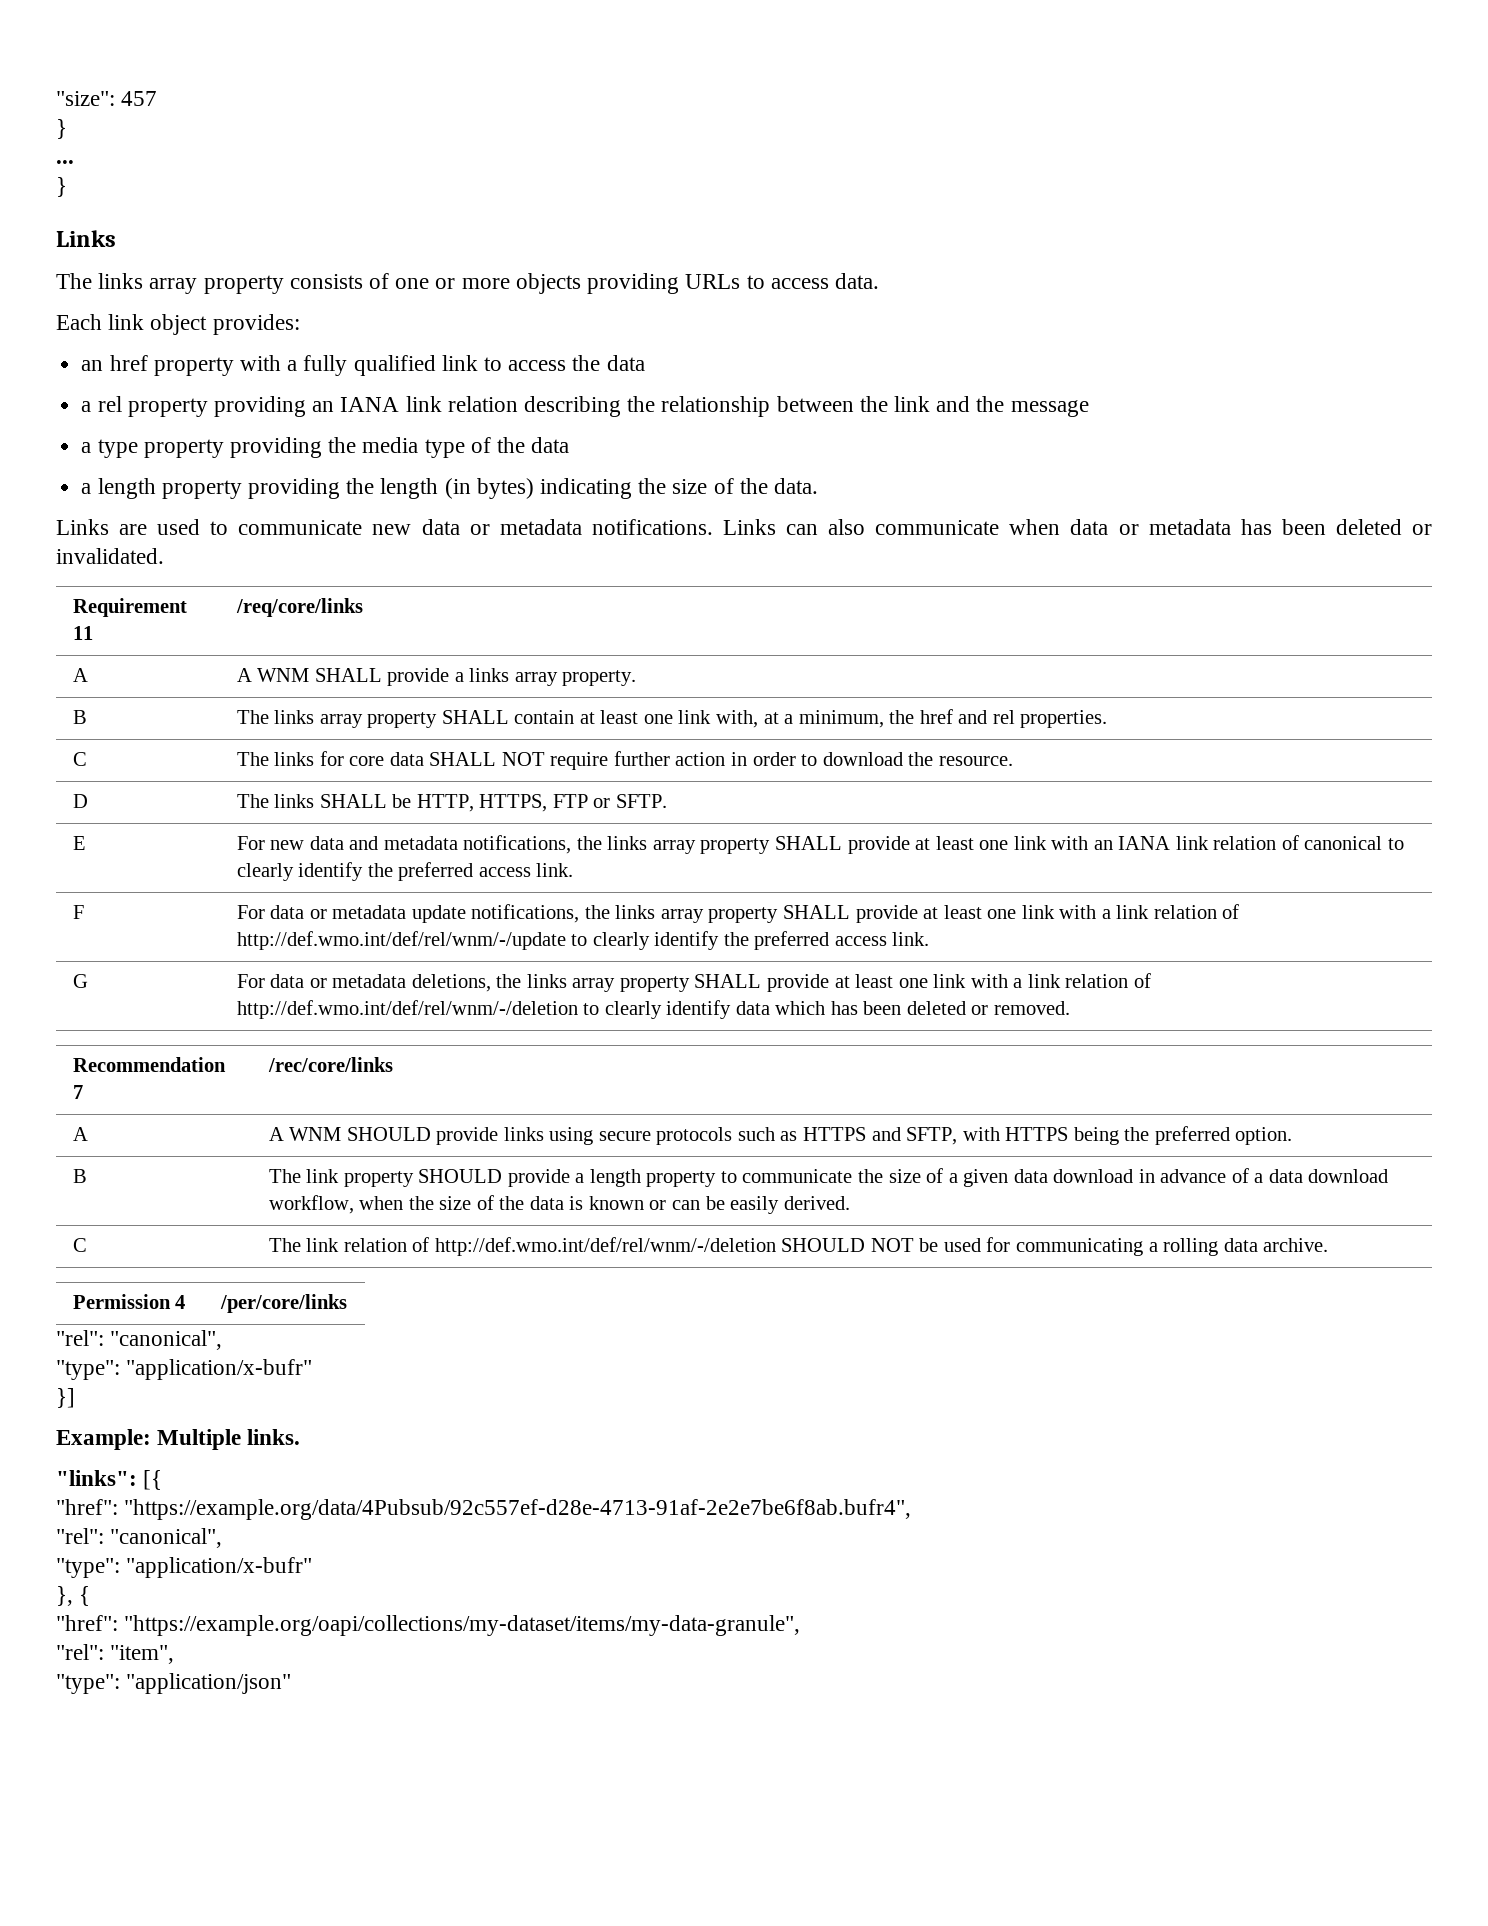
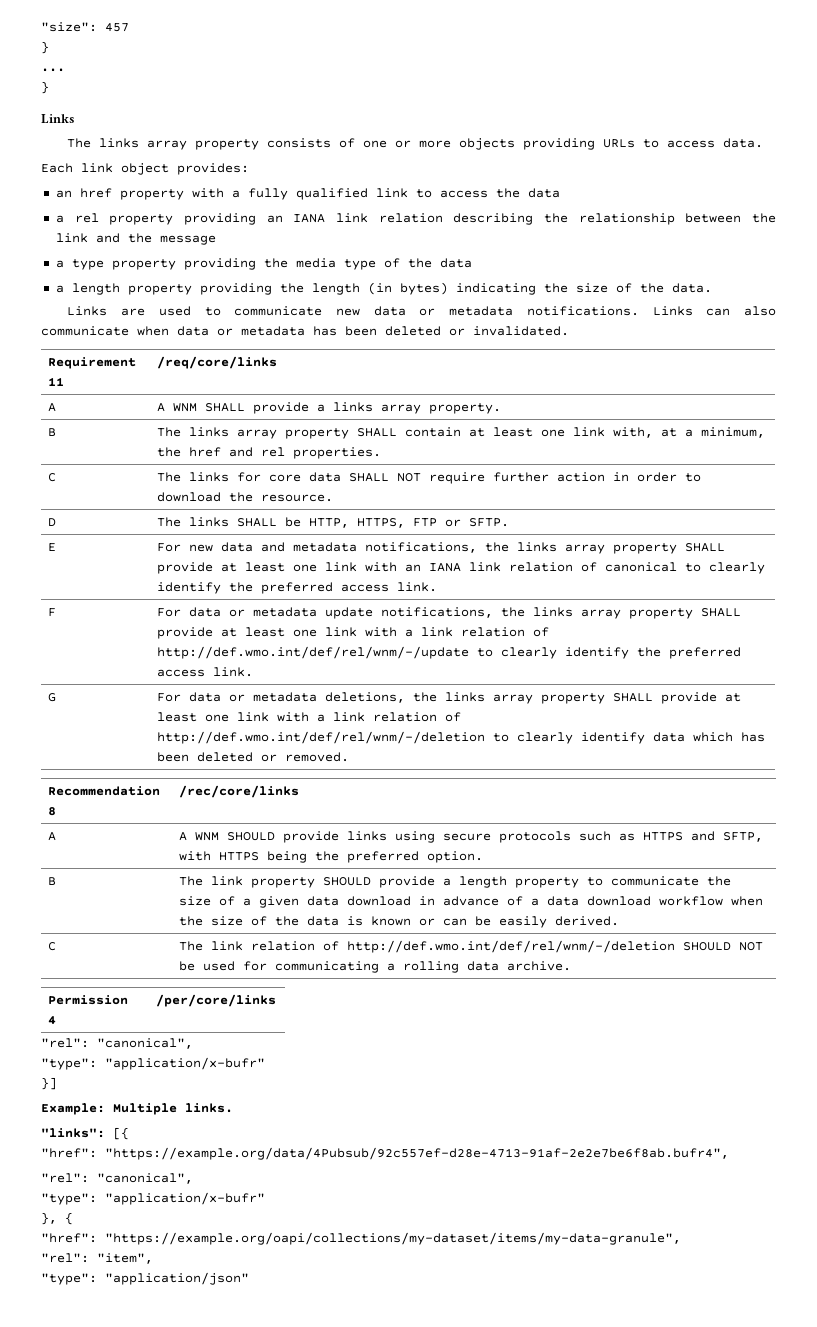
- Recommendation 7 | /rec/core/links
+ Recommendation 8 | /rec/core/links
- B | The link property SHOULD provide a length property to communicate the size of a given data download in advance of a data download workflow, when the size of the data is known or can be easily derived.
+ B | The link property SHOULD provide a length property to communicate the size of a given data download in advance of a data download workflow when the size of the data is known or can be easily derived.

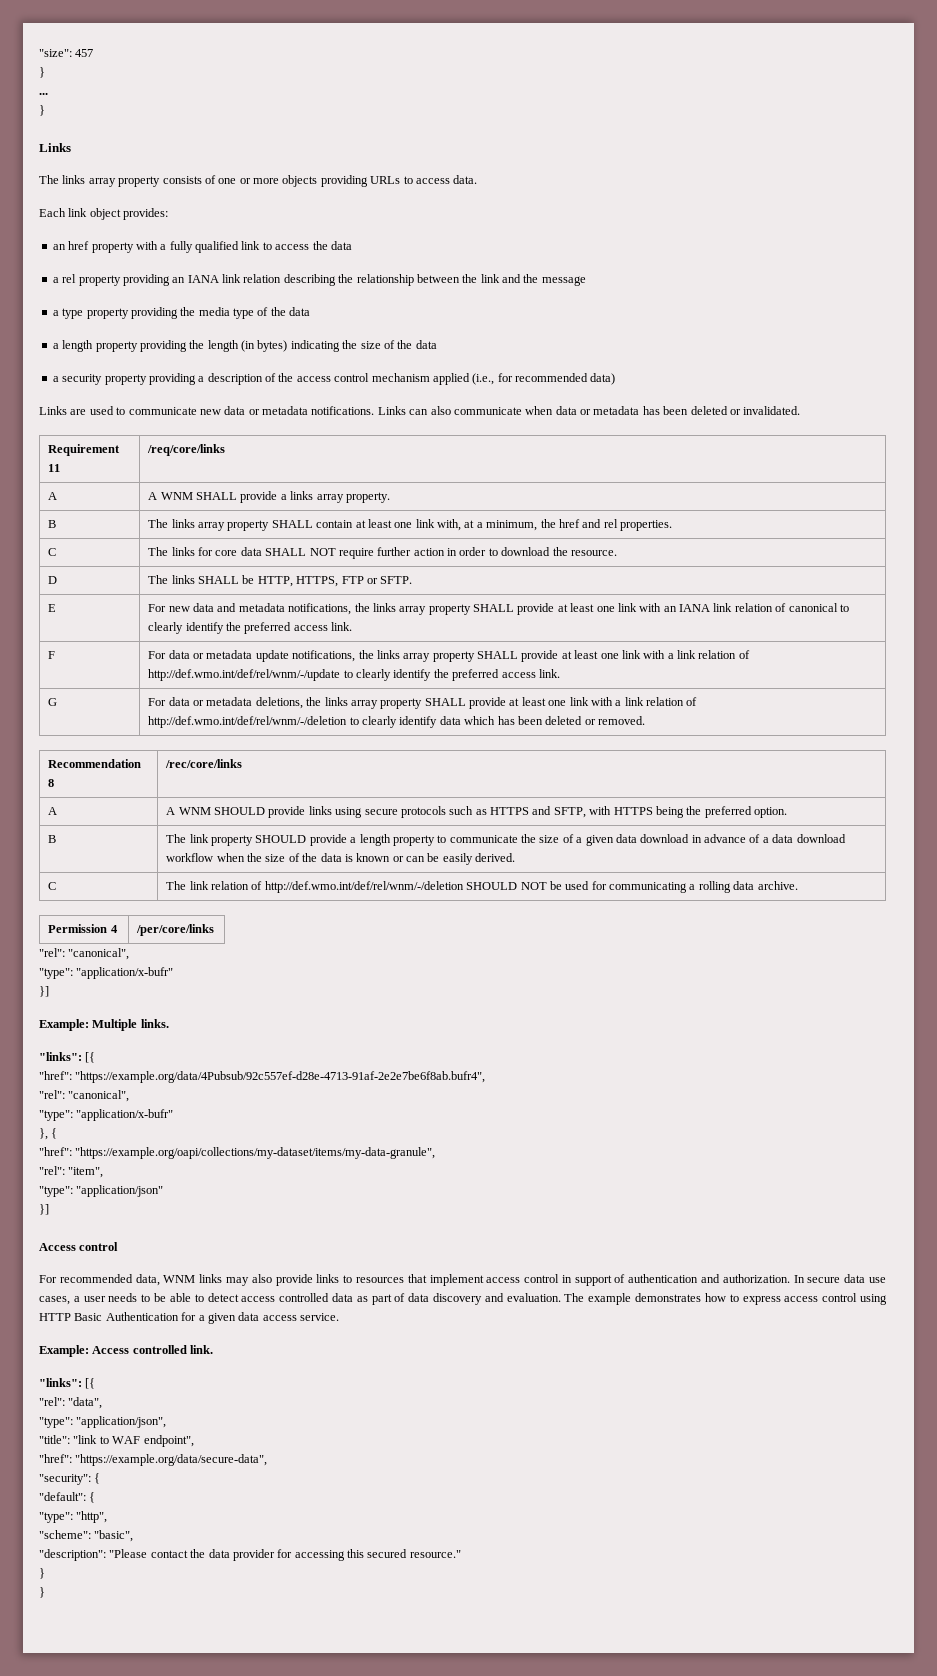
- a length property providing the length (in bytes) indicating the size of the data.
+ a length property providing the length (in bytes) indicating the size of the data
+ a security property providing a description of the access control mechanism applied (i.e., for recommended data)
  "type": "application/json"
+ }]
+ Access control
+ For recommended data, WNM links may also provide links to resources that implement access control in support of authentication and authorization. In secure data use cases, a user needs to be able to detect access controlled data as part of data discovery and evaluation. The example demonstrates how to express access control using HTTP Basic Authentication for a given data access service.
+ Example: Access controlled link.
+ "links": [{
+ "rel": "data",
+ "type": "application/json",
+ "title": "link to WAF endpoint",
+ "href": "https://example.org/data/secure-data",
+ "security": {
+ "default": {
+ "type": "http",
+ "scheme": "basic",
+ "description": "Please contact the data provider for accessing this secured resource."
+ }
+ }

